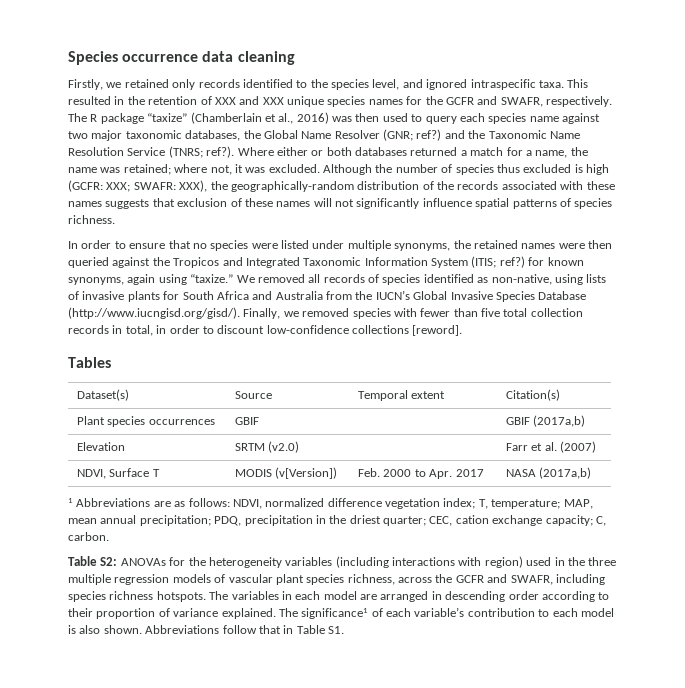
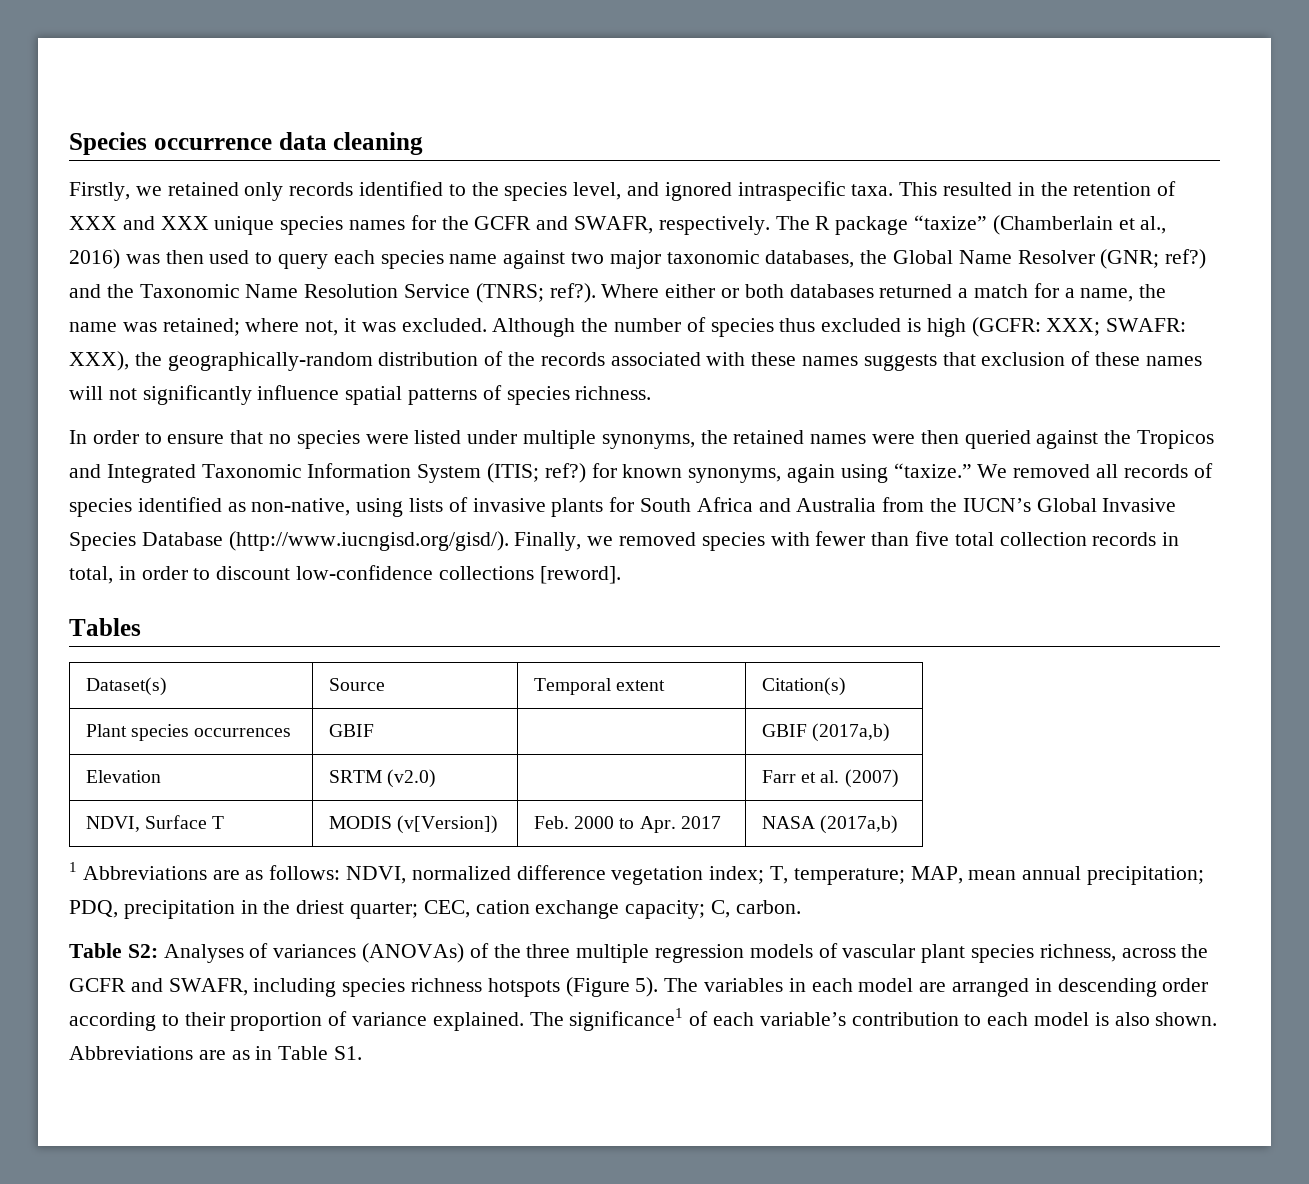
- Table S2: ANOVAs for the heterogeneity variables (including interactions with region) used in the three multiple regression models of vascular plant species richness, across the GCFR and SWAFR, including species richness hotspots.
+ Table S2: Analyses of variances (ANOVAs) of the three multiple regression models of vascular plant species richness, across the GCFR and SWAFR, including species richness hotspots (Figure 5).
- Abbreviations follow that in Table S1.
+ Abbreviations are as in Table S1.

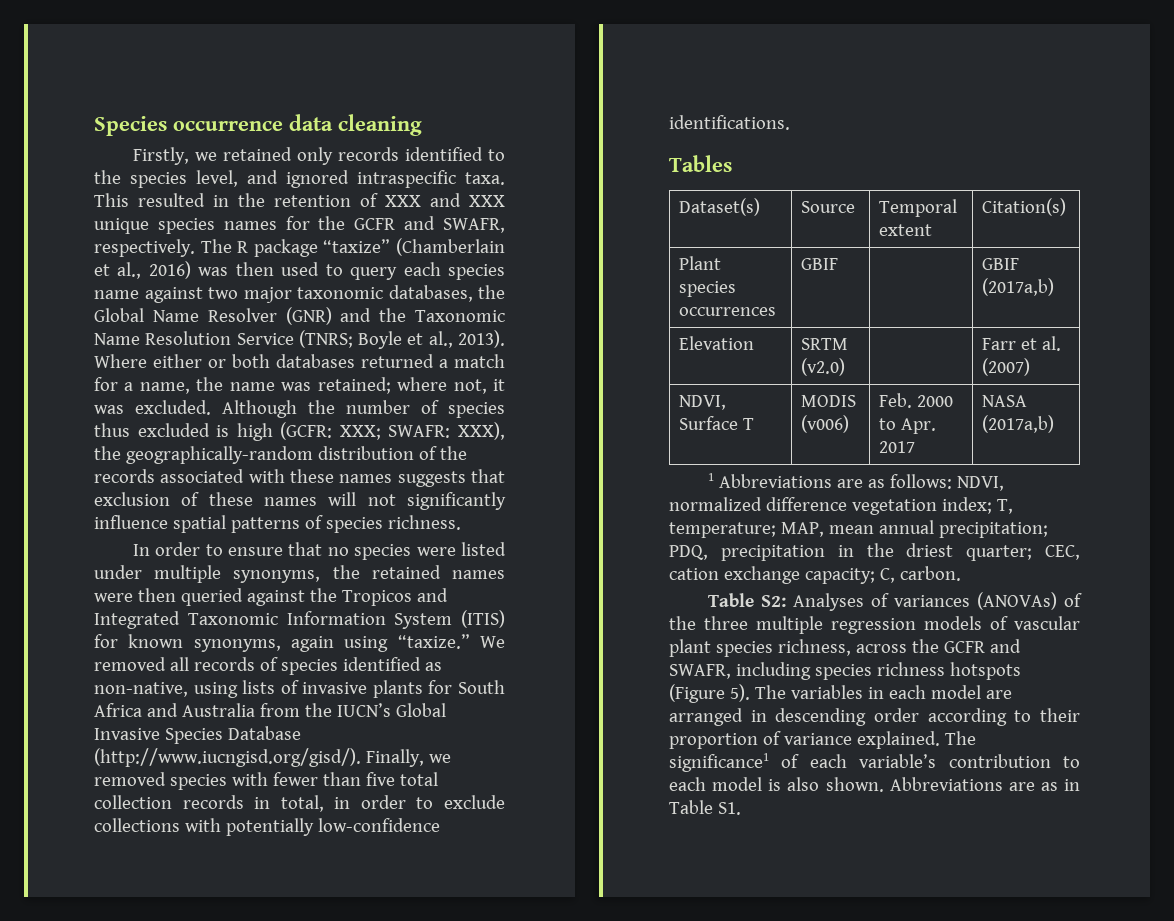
- The R package “taxize” (Chamberlain et al., 2016) was then used to query each species name against two major taxonomic databases, the Global Name Resolver (GNR; ref?) and the Taxonomic Name Resolution Service (TNRS; ref?).
+ The R package “taxize” (Chamberlain et al., 2016) was then used to query each species name against two major taxonomic databases, the Global Name Resolver (GNR) and the Taxonomic Name Resolution Service (TNRS; Boyle et al., 2013).
- In order to ensure that no species were listed under multiple synonyms, the retained names were then queried against the Tropicos and Integrated Taxonomic Information System (ITIS; ref?) for known synonyms, again using “taxize.”
+ In order to ensure that no species were listed under multiple synonyms, the retained names were then queried against the Tropicos and Integrated Taxonomic Information System (ITIS) for known synonyms, again using “taxize.”
- We removed all records of species identified as non-native, using lists of invasive plants for South Africa and Australia from the IUCN’s Global Invasive Species Database (http://www.iucngisd.org/gisd/). Finally, we removed species with fewer than five total collection records in total, in order to discount low-confidence collections [reword].
+ We removed all records of species identified as non-native, using lists of invasive plants for South Africa and Australia from the IUCN’s Global Invasive Species Database (http://www.iucngisd.org/gisd/). Finally, we removed species with fewer than five total collection records in total, in order to exclude collections with potentially low-confidence identifications.
- NDVI, Surface T | MODIS (v[Version]) | Feb. 2000 to Apr. 2017 | NASA (2017a,b)
+ NDVI, Surface T | MODIS (v006) | Feb. 2000 to Apr. 2017 | NASA (2017a,b)

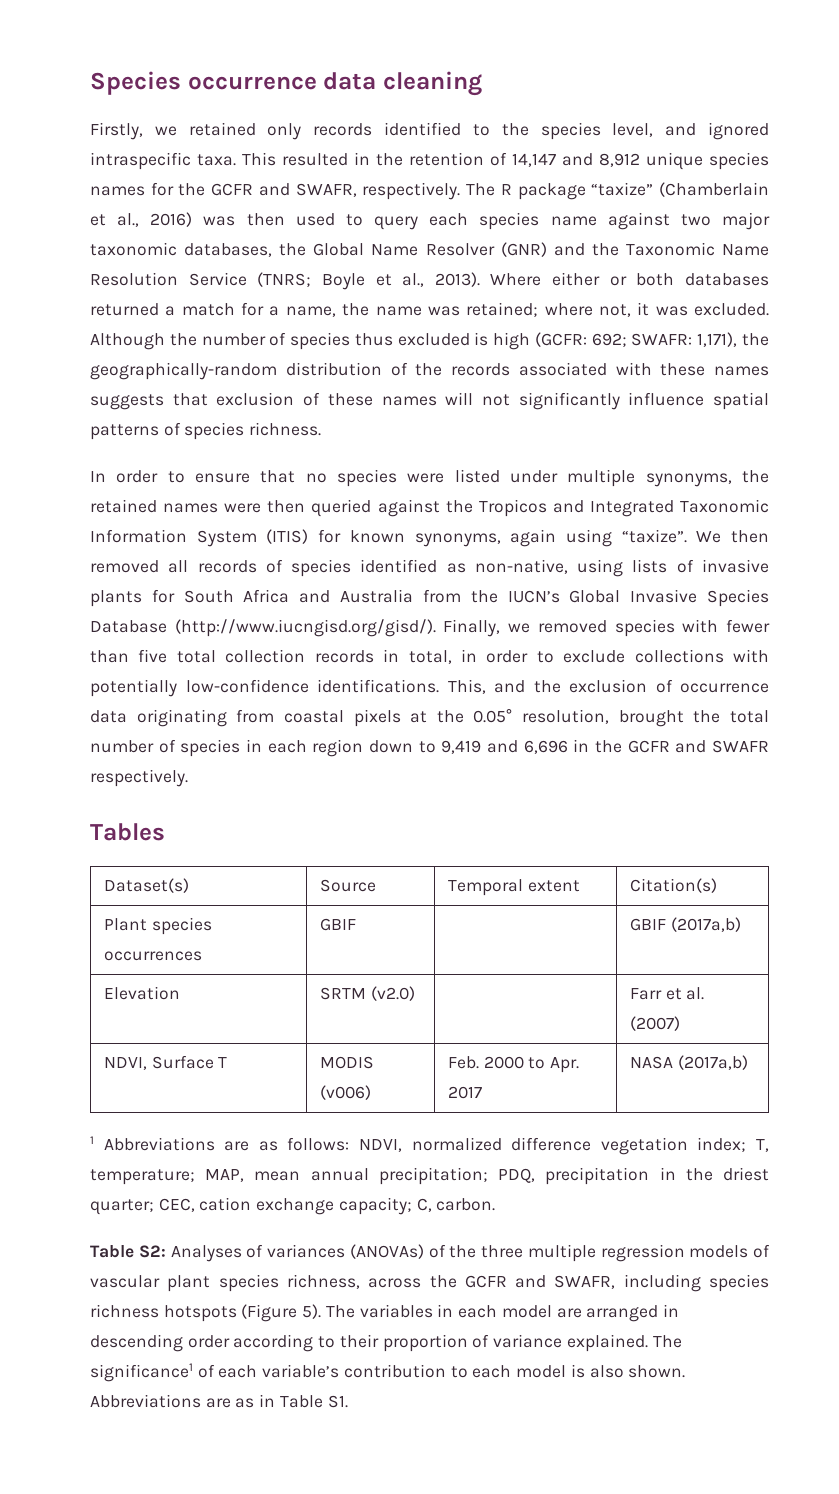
- This resulted in the retention of XXX and XXX unique species names for the GCFR and SWAFR, respectively.
+ This resulted in the retention of 14,147 and 8,912 unique species names for the GCFR and SWAFR, respectively.
- Although the number of species thus excluded is high (GCFR: XXX; SWAFR: XXX), the geographically-random distribution of the records associated with these names suggests that exclusion of these names will not significantly influence spatial patterns of species richness.
+ Although the number of species thus excluded is high (GCFR: 692; SWAFR: 1,171), the geographically-random distribution of the records associated with these names suggests that exclusion of these names will not significantly influence spatial patterns of species richness.
- In order to ensure that no species were listed under multiple synonyms, the retained names were then queried against the Tropicos and Integrated Taxonomic Information System (ITIS) for known synonyms, again using “taxize.” We removed all records of species identified as non-native, using lists of invasive plants for South Africa and Australia from the IUCN’s Global Invasive Species Database (http://www.iucngisd.org/gisd/). Finally, we removed species with fewer than five total collection records in total, in order to exclude collections with potentially low-confidence identifications.
+ In order to ensure that no species were listed under multiple synonyms, the retained names were then queried against the Tropicos and Integrated Taxonomic Information System (ITIS) for known synonyms, again using “taxize”. We then removed all records of species identified as non-native, using lists of invasive plants for South Africa and Australia from the IUCN’s Global Invasive Species Database (http://www.iucngisd.org/gisd/). Finally, we removed species with fewer than five total collection records in total, in order to exclude collections with potentially low-confidence identifications. This, and the exclusion of occurrence data originating from coastal pixels at the 0.05° resolution, brought the total number of species in each region down to 9,419 and 6,696 in the GCFR and SWAFR respectively.

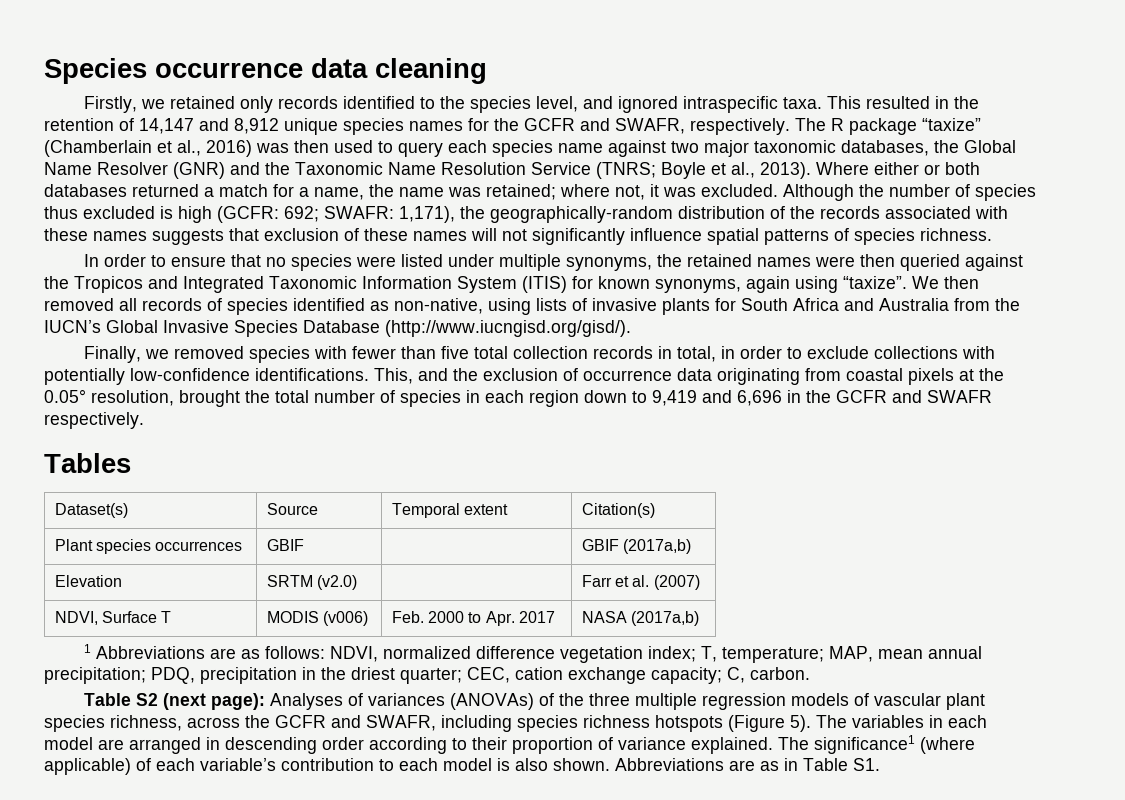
- We then removed all records of species identified as non-native, using lists of invasive plants for South Africa and Australia from the IUCN’s Global Invasive Species Database (http://www.iucngisd.org/gisd/). Finally, we removed species with fewer than five total collection records in total, in order to exclude collections with potentially low-confidence identifications.
+ We then removed all records of species identified as non-native, using lists of invasive plants for South Africa and Australia from the IUCN’s Global Invasive Species Database (http://www.iucngisd.org/gisd/).
+ Finally, we removed species with fewer than five total collection records in total, in order to exclude collections with potentially low-confidence identifications.
- Table S2: Analyses of variances (ANOVAs) of the three multiple regression models of vascular plant species richness, across the GCFR and SWAFR, including species richness hotspots (Figure 5).
+ Table S2 (next page): Analyses of variances (ANOVAs) of the three multiple regression models of vascular plant species richness, across the GCFR and SWAFR, including species richness hotspots (Figure 5).
- The significance1 of each variable’s contribution to each model is also shown.
+ The significance1 (where applicable) of each variable’s contribution to each model is also shown.

